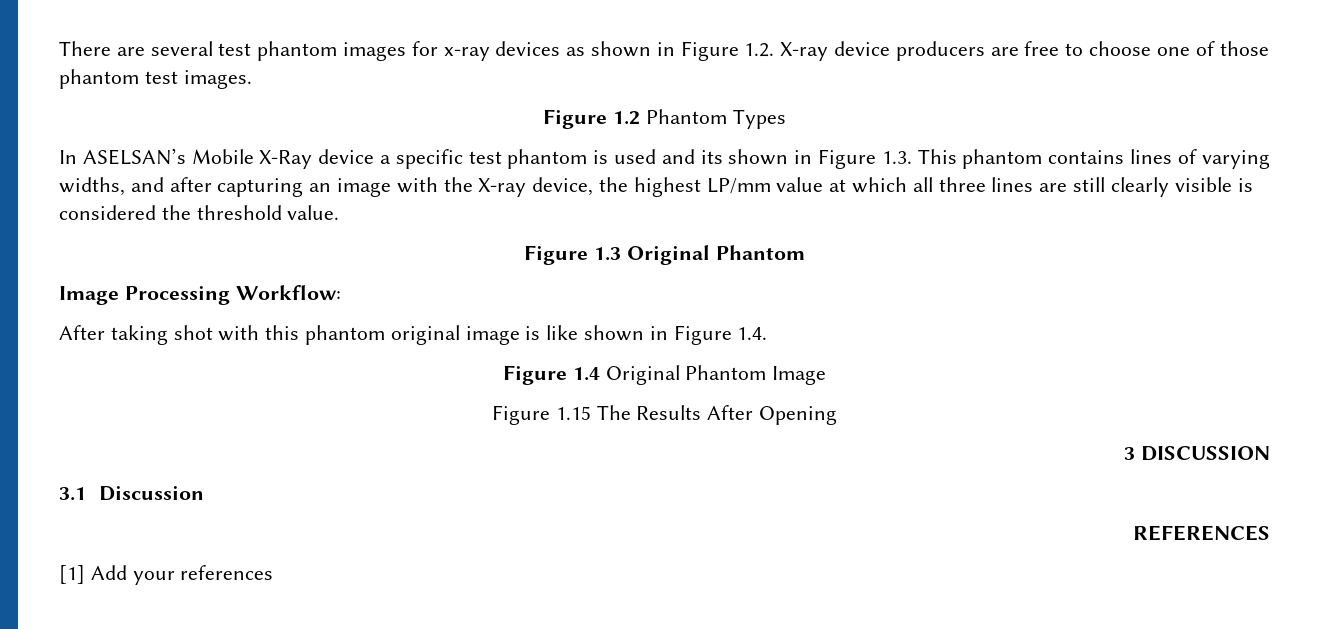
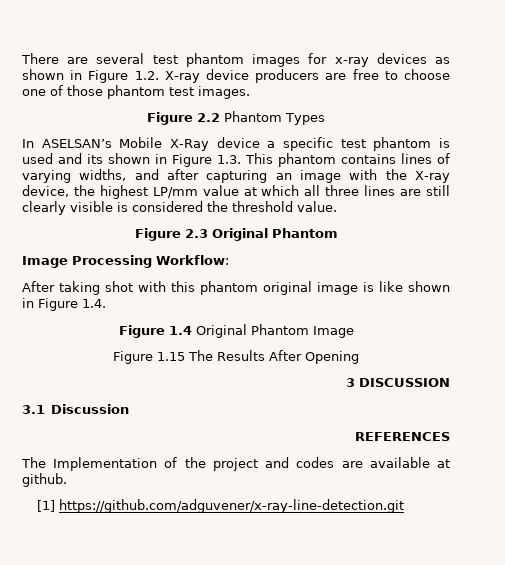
- Figure 1.2 Phantom Types
+ Figure 2.2 Phantom Types
- Figure 1.3 Original Phantom
+ Figure 2.3 Original Phantom
- [1] Add your references
+ The Implementation of the project and codes are available at github.
+ [1] https://github.com/adguvener/x-ray-line-detection.git

